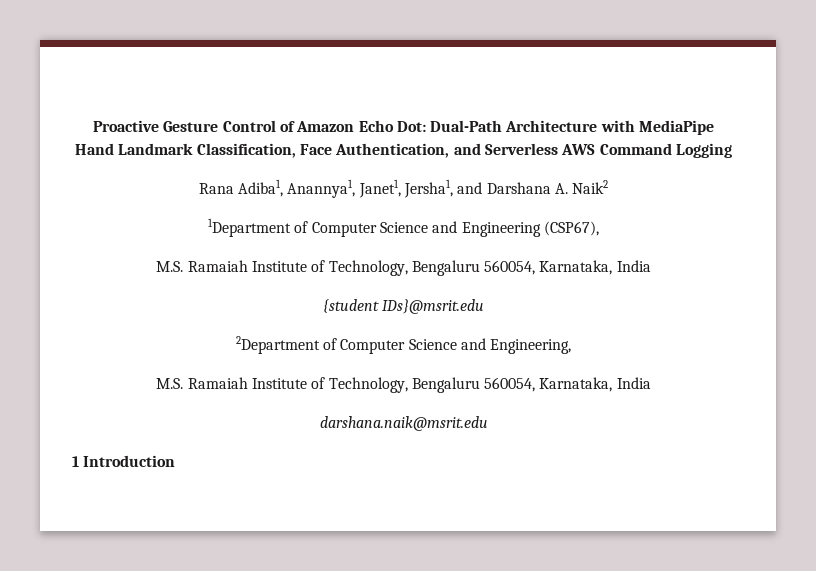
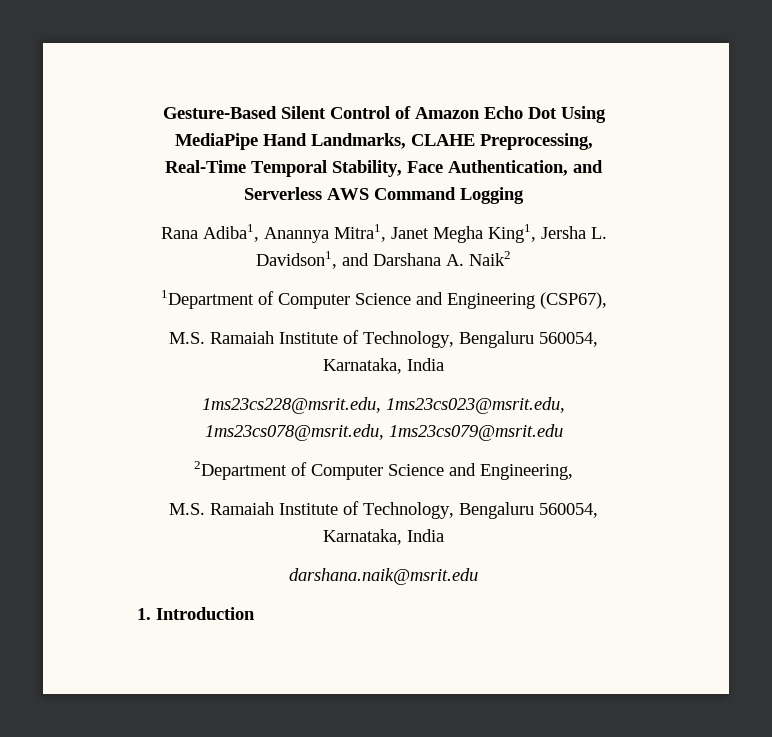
- Proactive Gesture Control of Amazon Echo Dot: Dual-Path Architecture with MediaPipe Hand Landmark Classification, Face Authentication, and Serverless AWS Command Logging
+ Gesture-Based Silent Control of Amazon Echo Dot Using MediaPipe Hand Landmarks, CLAHE Preprocessing, Real-Time Temporal Stability, Face Authentication, and Serverless AWS Command Logging
- Rana Adiba1, Anannya1, Janet1, Jersha1, and Darshana A. Naik2
+ Rana Adiba1, Anannya Mitra1, Janet Megha King1, Jersha L. Davidson1, and Darshana A. Naik2
- {student IDs}@msrit.edu
+ 1ms23cs228@msrit.edu, 1ms23cs023@msrit.edu, 1ms23cs078@msrit.edu, 1ms23cs079@msrit.edu
- 1 Introduction
+ 1. Introduction

